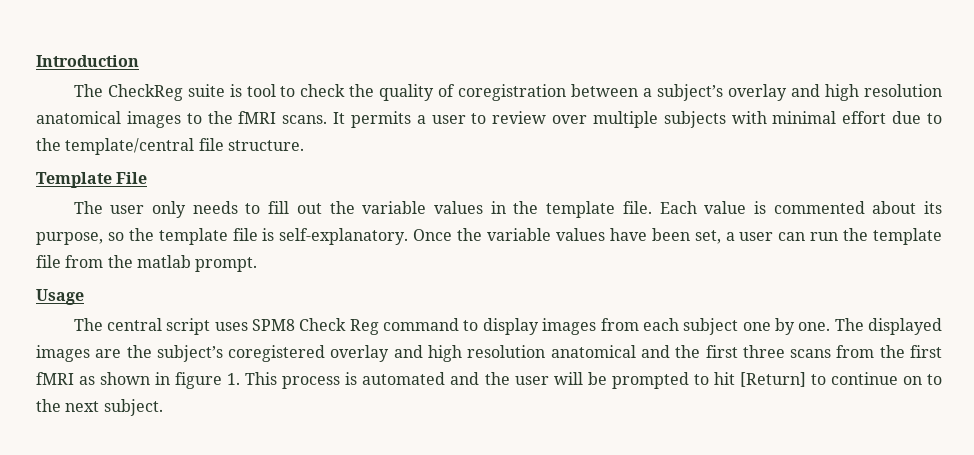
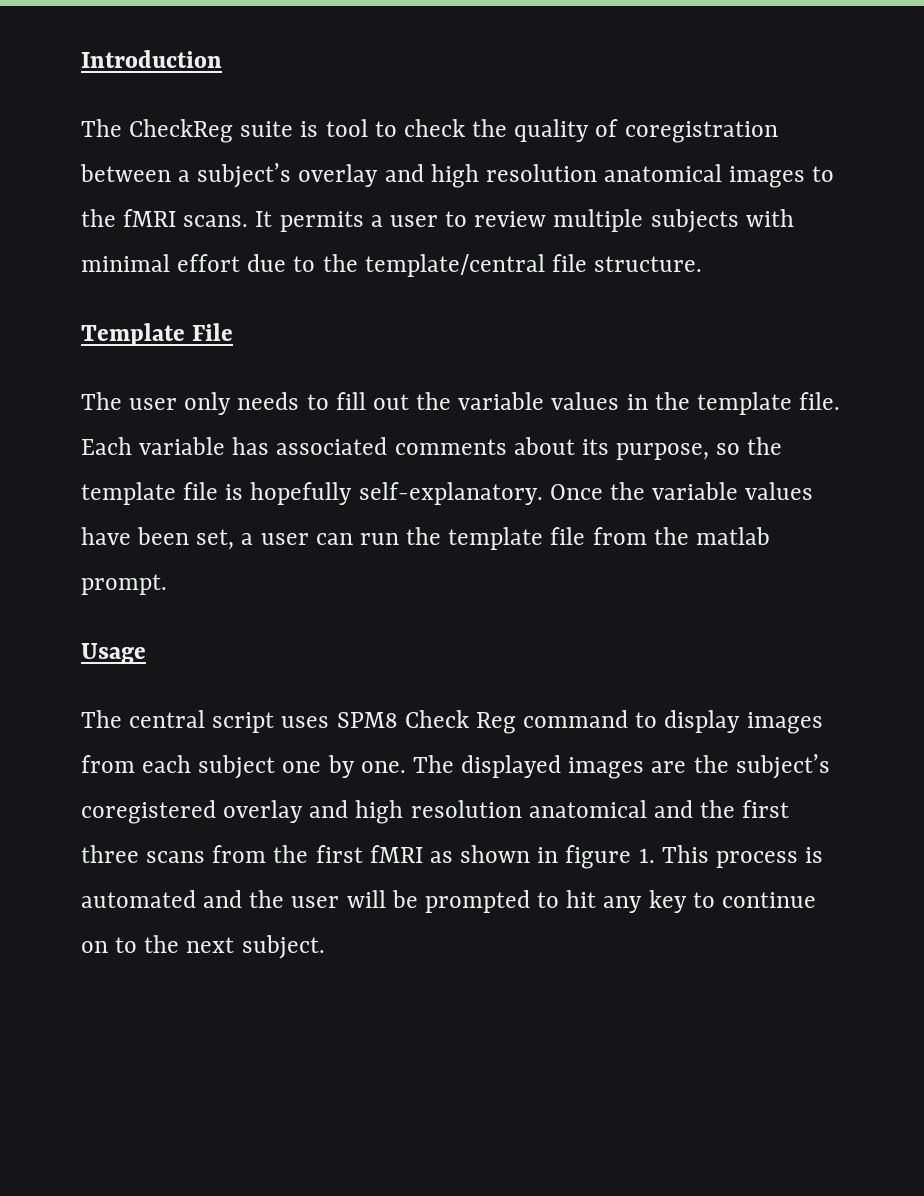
- It permits a user to review over multiple subjects with minimal effort due to the template/central file structure.
+ It permits a user to review multiple subjects with minimal effort due to the template/central file structure.
- Each value is commented about its purpose, so the template file is self-explanatory.
+ Each variable has associated comments about its purpose, so the template file is hopefully self-explanatory.
- The displayed images are the subject’s coregistered overlay and high resolution anatomical and the first three scans from the first fMRI as shown in figure 1. This process is automated and the user will be prompted to hit [Return] to continue on to the next subject.
+ The displayed images are the subject’s coregistered overlay and high resolution anatomical and the first three scans from the first fMRI as shown in figure 1. This process is automated and the user will be prompted to hit any key to continue on to the next subject.

